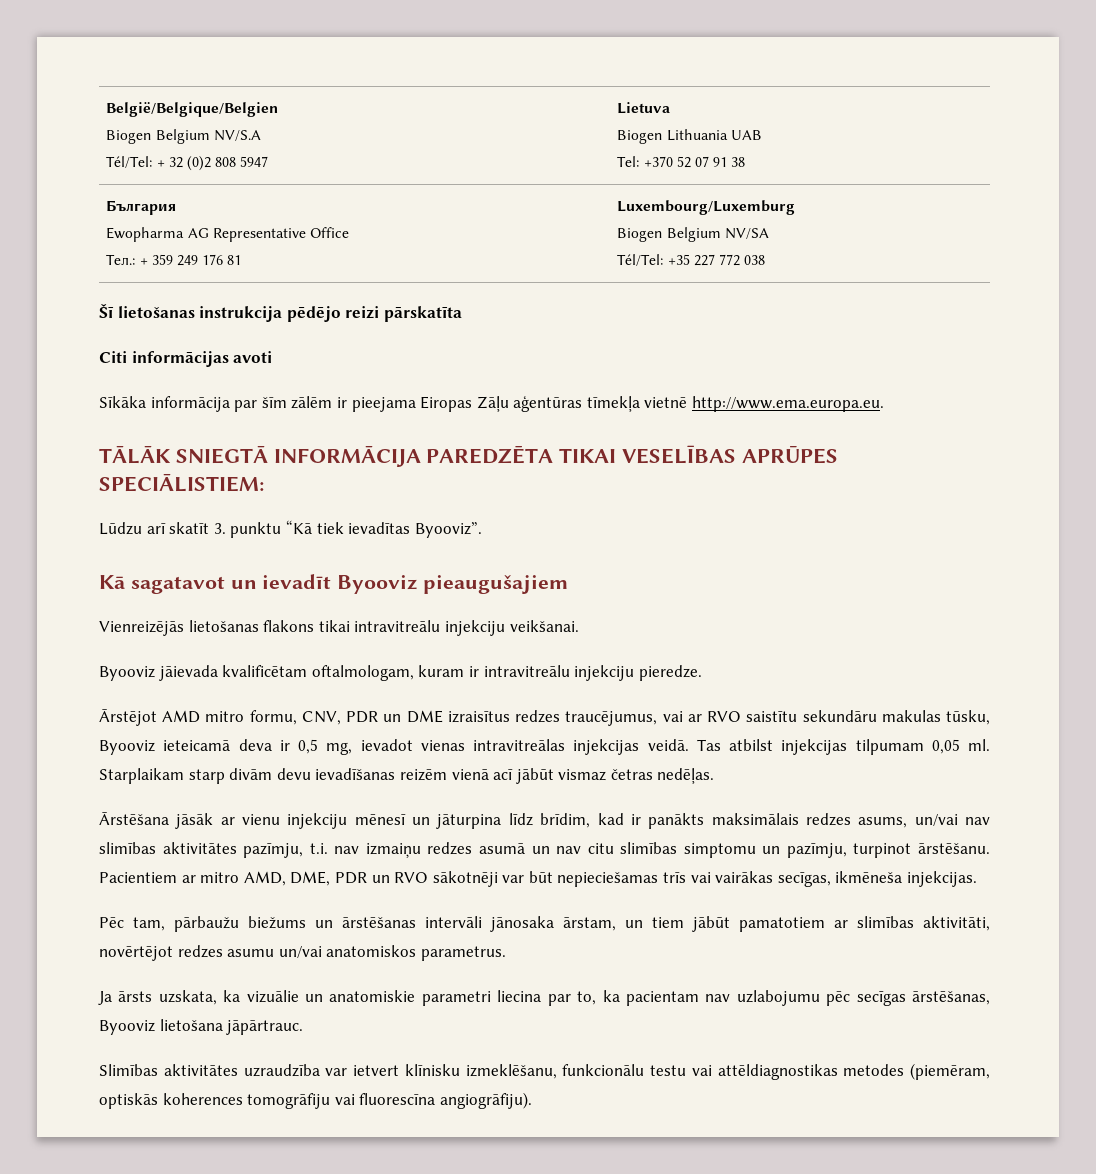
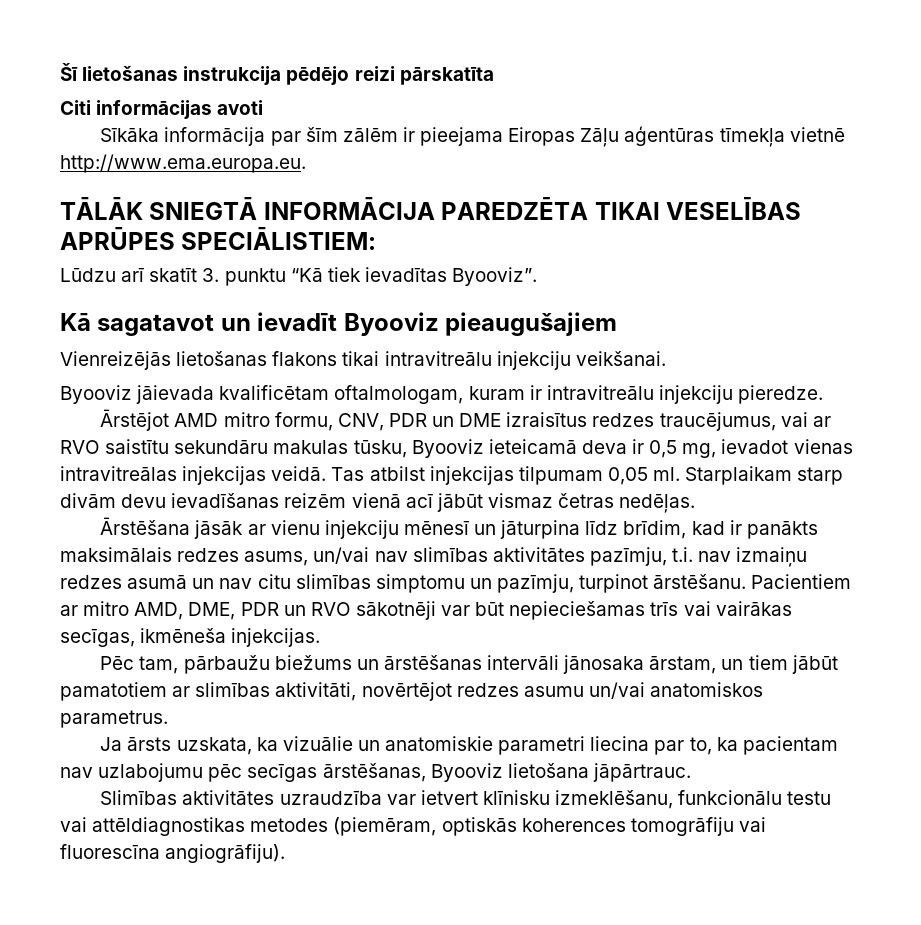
- België/Belgique/Belgien
- Biogen Belgium NV/S.A
- Tél/Tel: + 32 (0)2 808 5947 | Lietuva
- Biogen Lithuania UAB
- Tel: +370 52 07 91 38
- България
- Ewopharma AG Representative Office
- Teл.: + 359 249 176 81 | Luxembourg/Luxemburg
- Biogen Belgium NV/SA
- Tél/Tel: +35 227 772 038

